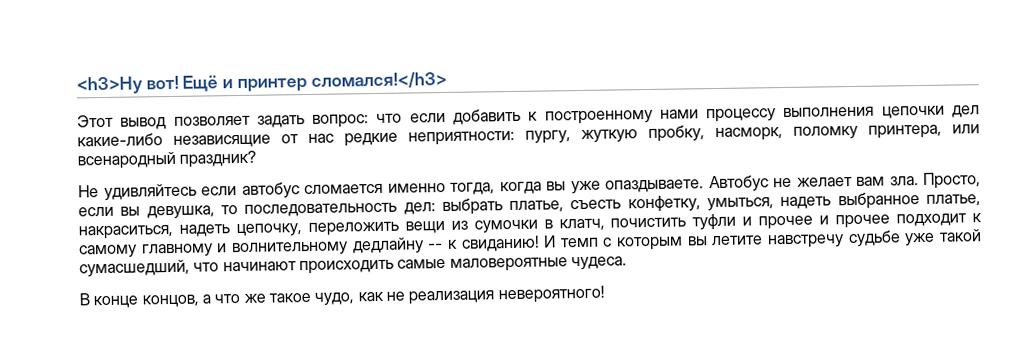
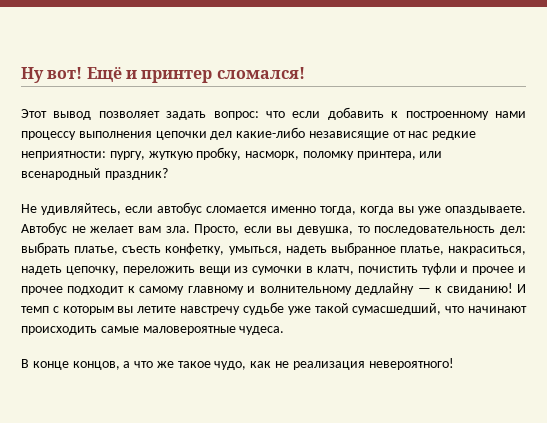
- <h3>Ну вот!
+ Ну вот!
- Ещё и принтер сломался!</h3>
+ Ещё и принтер сломался!
- Не удивляйтесь если автобус сломается именно тогда, когда вы уже опаздываете.
+ Не удивляйтесь, если автобус сломается именно тогда, когда вы уже опаздываете.
- Просто, если вы девушка, то последовательность дел: выбрать платье, съесть конфетку, умыться, надеть выбранное платье, накраситься, надеть цепочку, переложить вещи из сумочки в клатч, почистить туфли и прочее и прочее подходит к самому главному и волнительному дедлайну -- к свиданию!
+ Просто, если вы девушка, то последовательность дел: выбрать платье, съесть конфетку, умыться, надеть выбранное платье, накраситься, надеть цепочку, переложить вещи из сумочки в клатч, почистить туфли и прочее и прочее подходит к самому главному и волнительному дедлайну — к свиданию!

